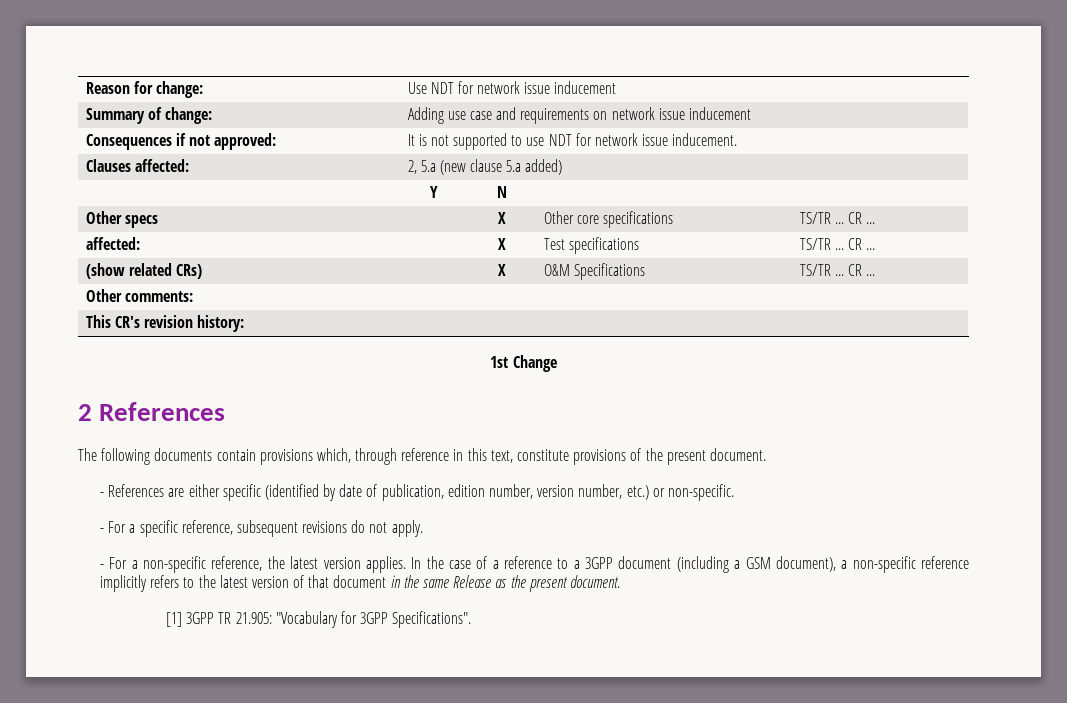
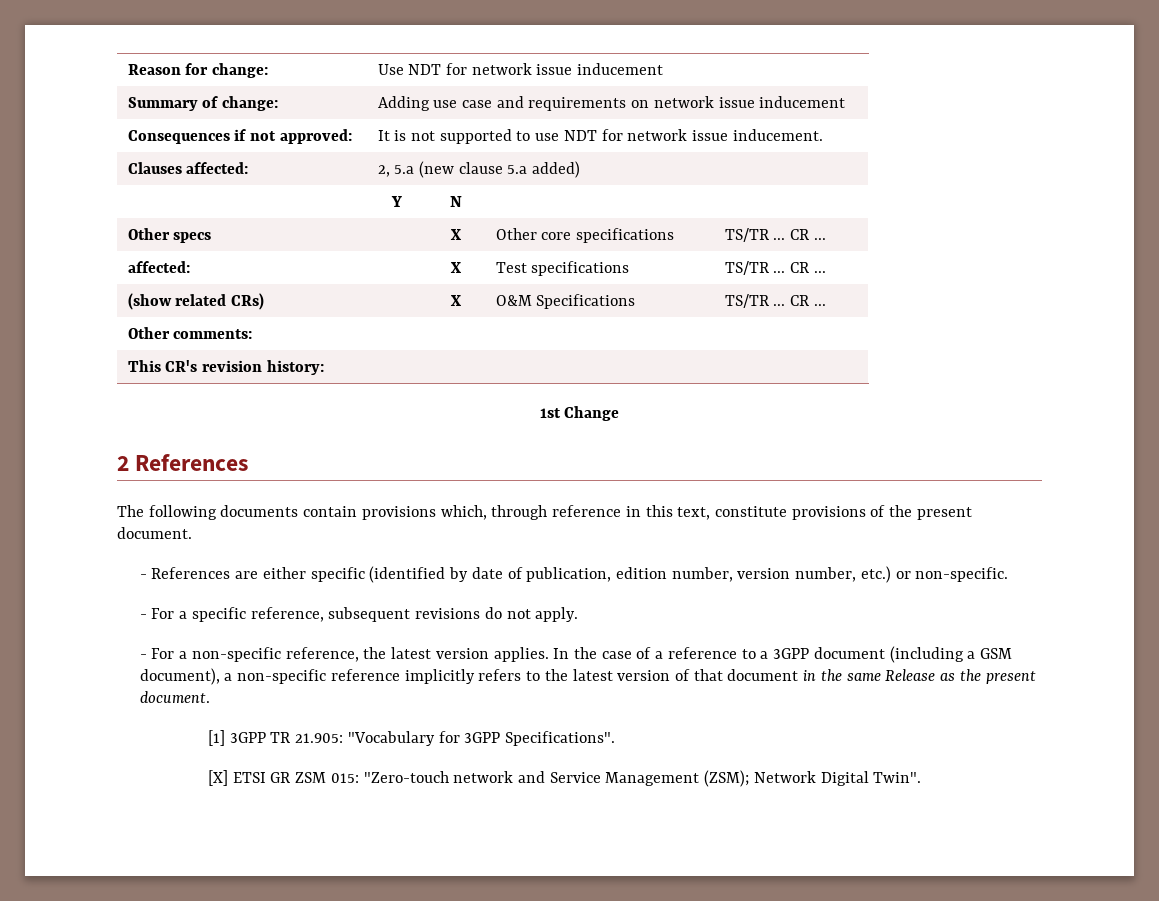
+ [X] ETSI GR ZSM 015: "Zero-touch network and Service Management (ZSM); Network Digital Twin".

